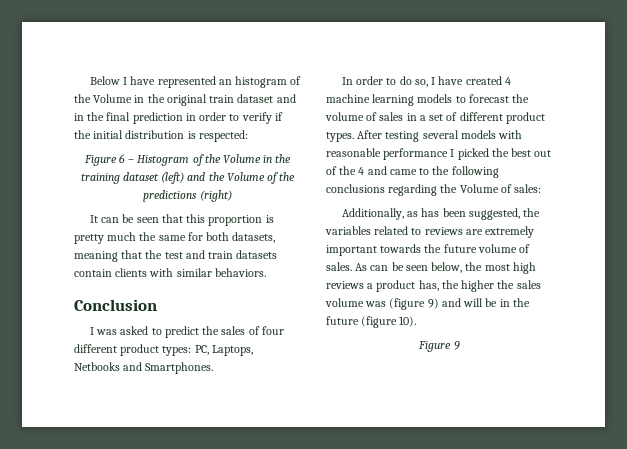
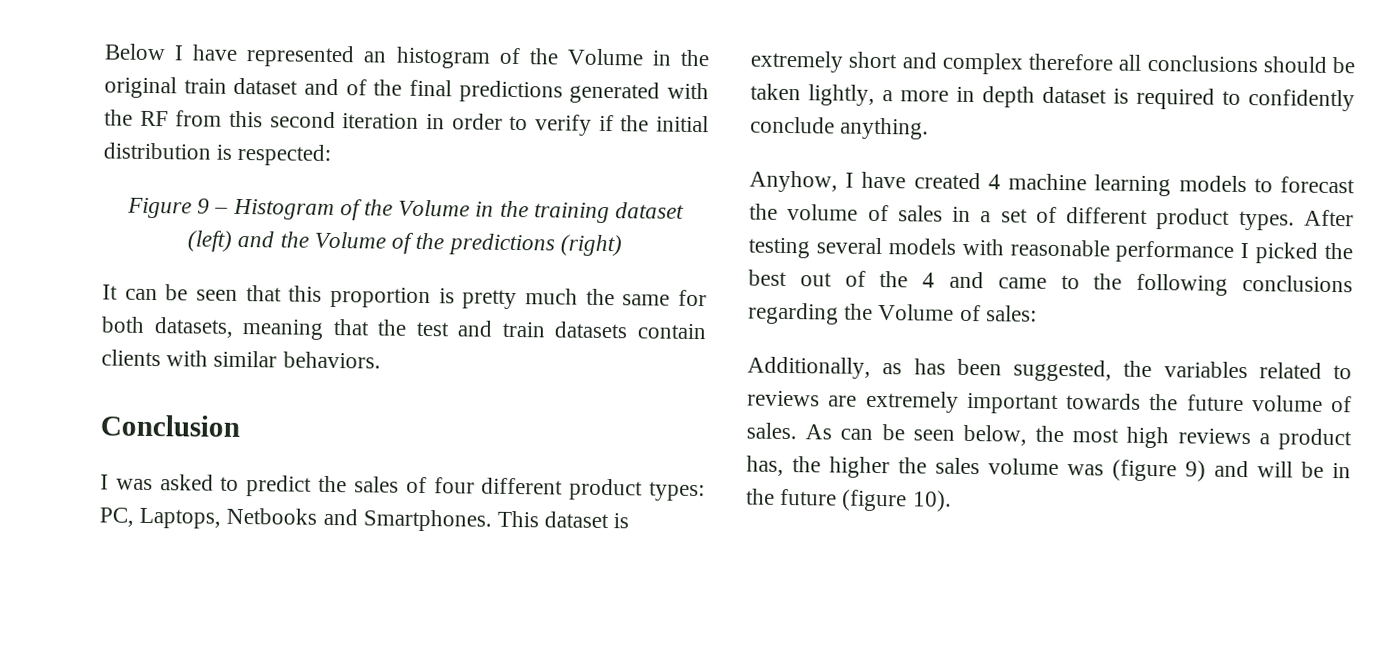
- Below I have represented an histogram of the Volume in the original train dataset and in the final prediction in order to verify if the initial distribution is respected:
+ Below I have represented an histogram of the Volume in the original train dataset and of the final predictions generated with the RF from this second iteration in order to verify if the initial distribution is respected:
- Figure 6 – Histogram of the Volume in the training dataset (left) and the Volume of the predictions (right)
+ Figure 9 – Histogram of the Volume in the training dataset (left) and the Volume of the predictions (right)
- I was asked to predict the sales of four different product types: PC, Laptops, Netbooks and Smartphones.
- In order to do so, I have created 4 machine learning models to forecast the volume of sales in a set of different product types.
+ I was asked to predict the sales of four different product types: PC, Laptops, Netbooks and Smartphones. This dataset is extremely short and complex therefore all conclusions should be taken lightly, a more in depth dataset is required to confidently conclude anything.
+ Anyhow, I have created 4 machine learning models to forecast the volume of sales in a set of different product types.
- Figure 9

